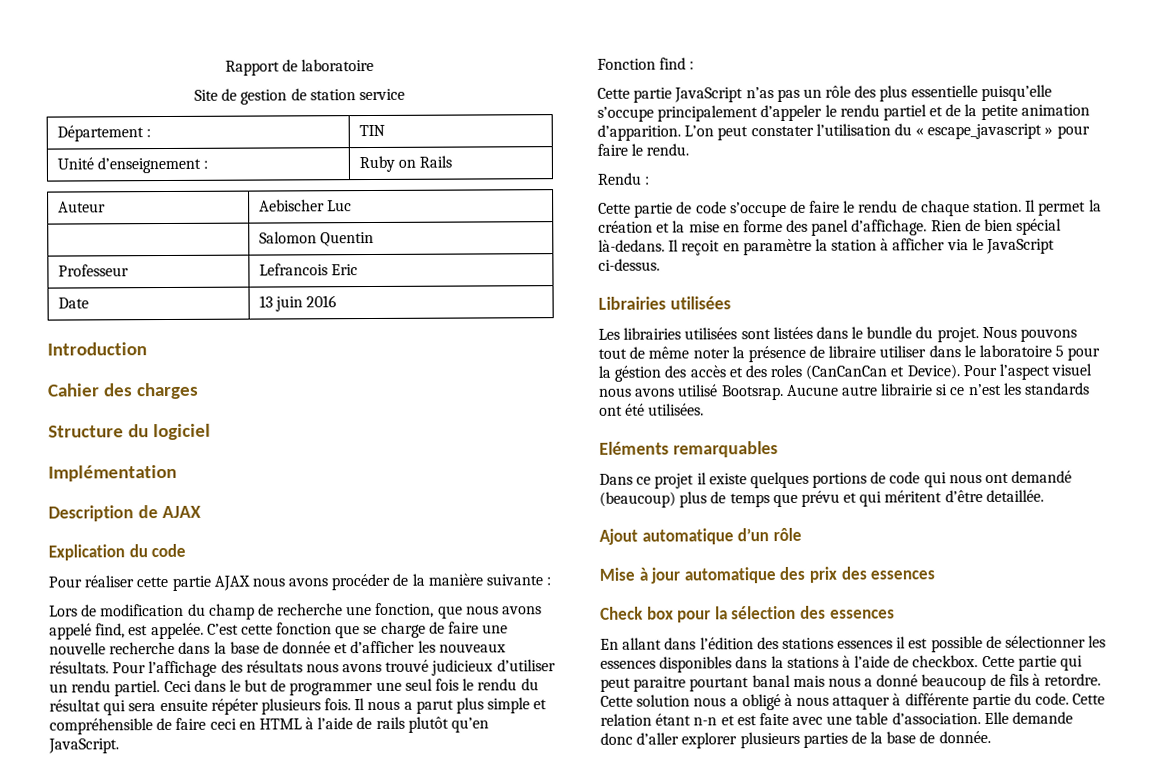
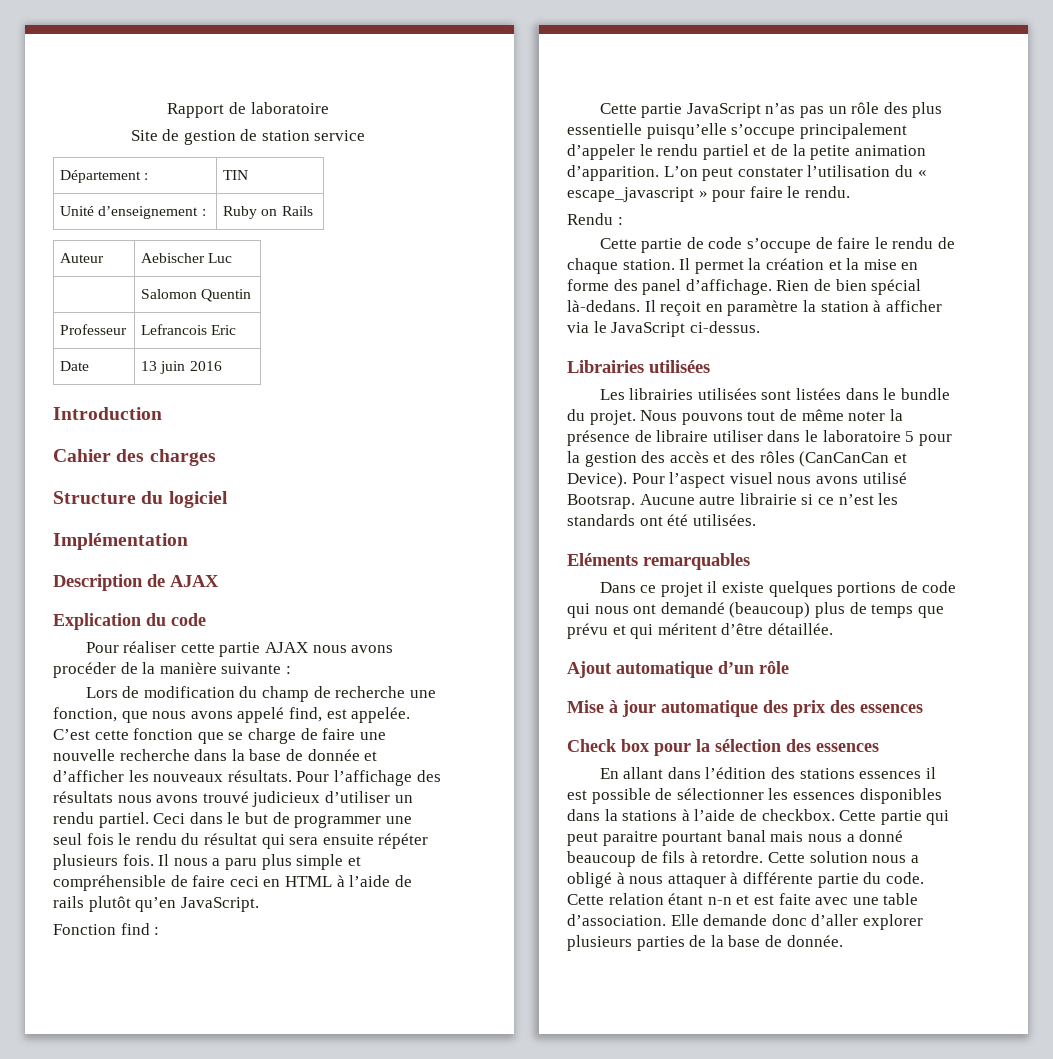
- Il nous a parut plus simple et compréhensible de faire ceci en HTML à l’aide de rails plutôt qu’en JavaScript.
+ Il nous a paru plus simple et compréhensible de faire ceci en HTML à l’aide de rails plutôt qu’en JavaScript.
- Nous pouvons tout de même noter la présence de libraire utiliser dans le laboratoire 5 pour la géstion des accès et des roles (CanCanCan et Device).
+ Nous pouvons tout de même noter la présence de libraire utiliser dans le laboratoire 5 pour la gestion des accès et des rôles (CanCanCan et Device).
- Dans ce projet il existe quelques portions de code qui nous ont demandé (beaucoup) plus de temps que prévu et qui méritent d’être detaillée.
+ Dans ce projet il existe quelques portions de code qui nous ont demandé (beaucoup) plus de temps que prévu et qui méritent d’être détaillée.

